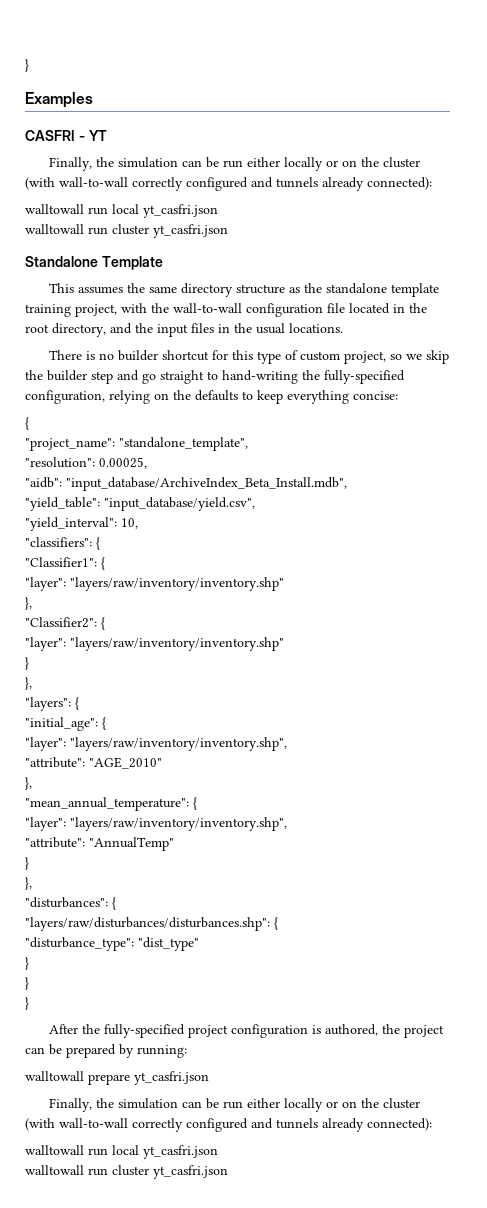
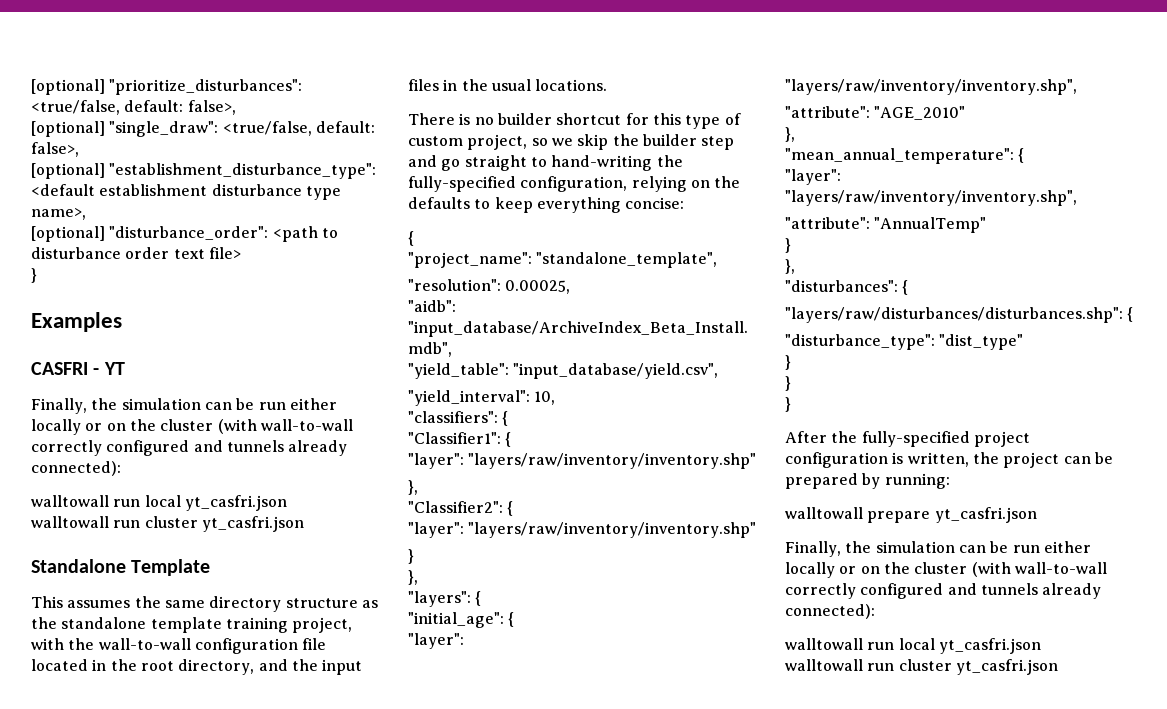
+ [optional] "prioritize_disturbances": <true/false, default: false>,
+ [optional] "single_draw": <true/false, default: false>,
+ [optional] "establishment_disturbance_type": <default establishment disturbance type name>,
+ [optional] "disturbance_order": <path to disturbance order text file>
- After the fully-specified project configuration is authored, the project can be prepared by running:
+ After the fully-specified project configuration is written, the project can be prepared by running:

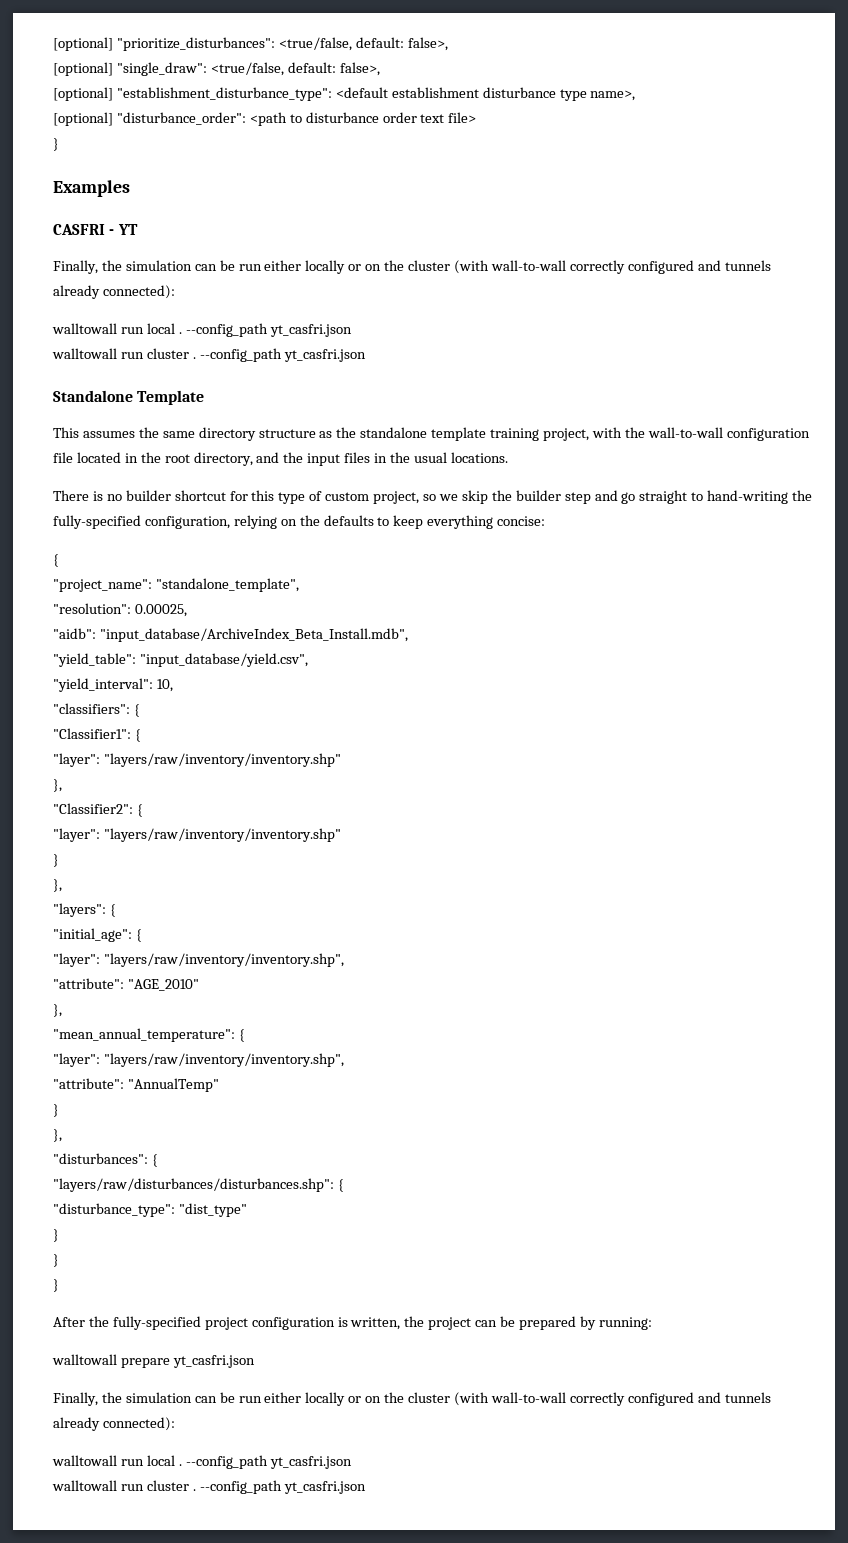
  CASFRI - YT
  Finally, the simulation can be run either locally or on the cluster (with wall-to-wall correctly configured and tunnels already connected):
- walltowall run local yt_casfri.json
- walltowall run cluster yt_casfri.json
+ walltowall run local . --config_path yt_casfri.json
+ walltowall run cluster . --config_path yt_casfri.json
  walltowall prepare yt_casfri.json
  Finally, the simulation can be run either locally or on the cluster (with wall-to-wall correctly configured and tunnels already connected):
- walltowall run local yt_casfri.json
- walltowall run cluster yt_casfri.json
+ walltowall run local . --config_path yt_casfri.json
+ walltowall run cluster . --config_path yt_casfri.json

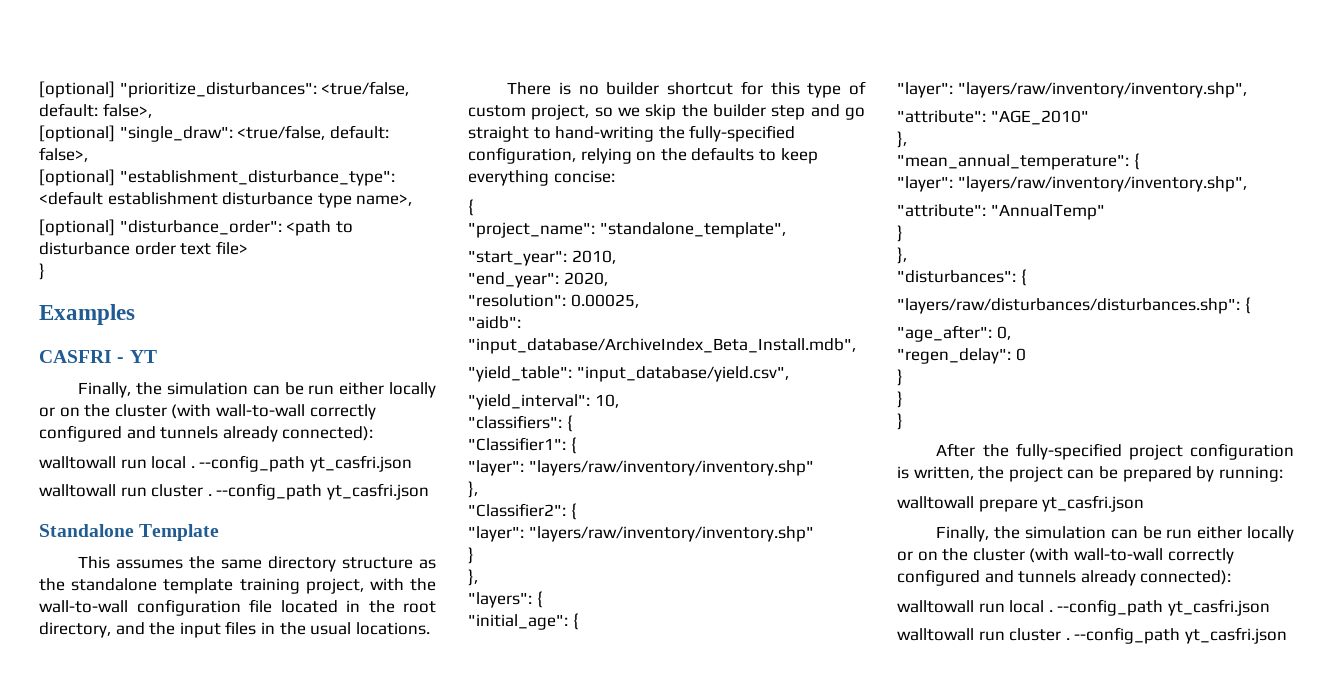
+ "start_year": 2010,
+ "end_year": 2020,
- "disturbance_type": "dist_type"
+ "age_after": 0,
+ "regen_delay": 0

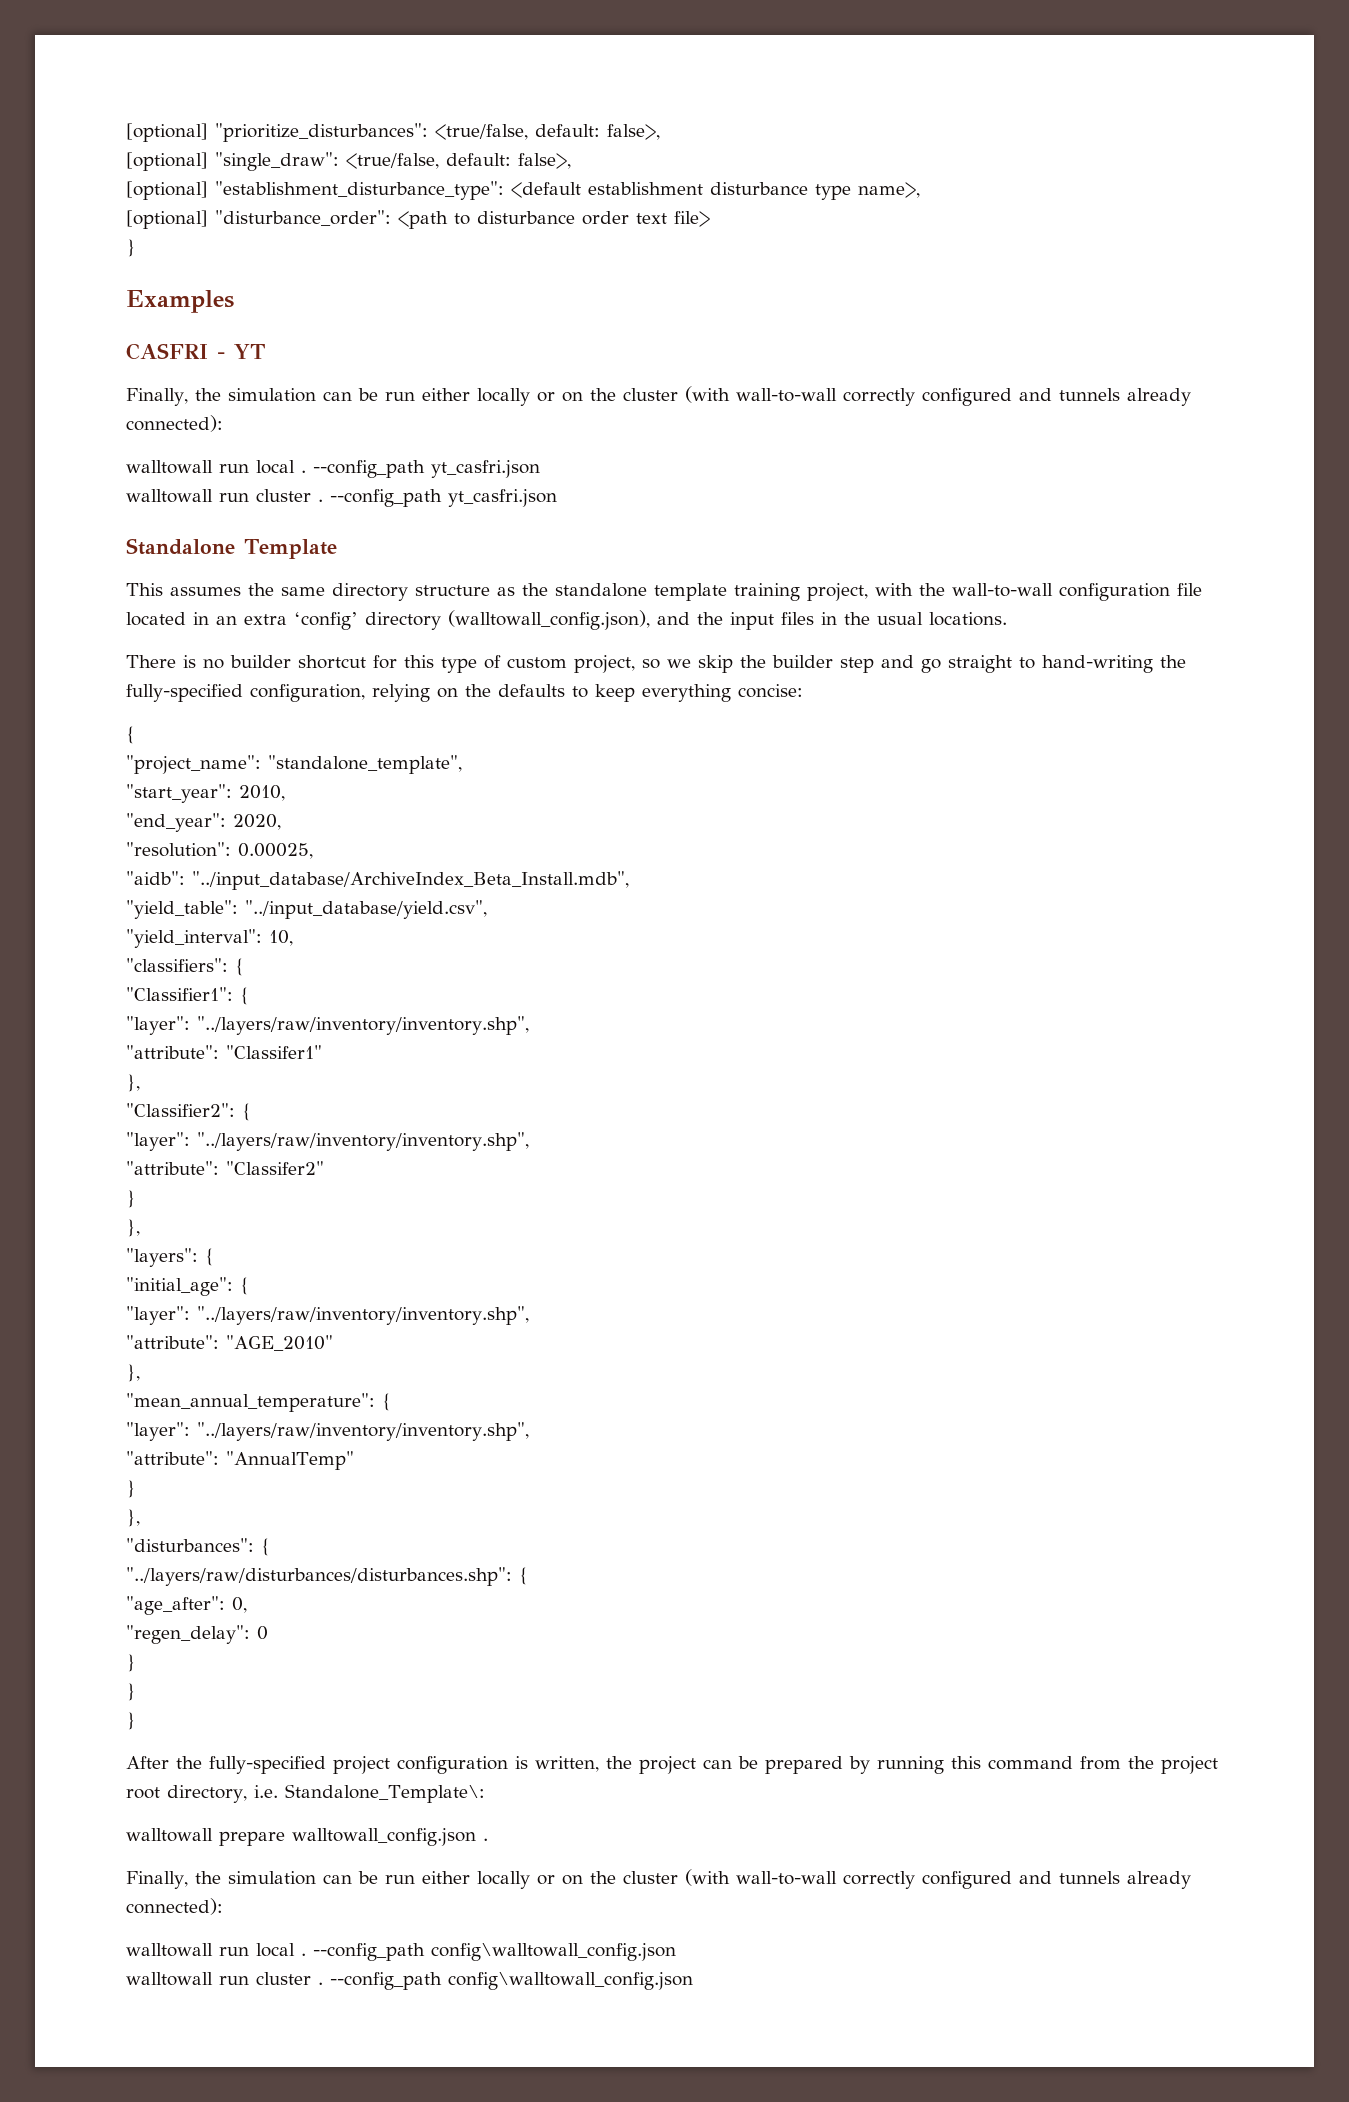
- This assumes the same directory structure as the standalone template training project, with the wall-to-wall configuration file located in the root directory, and the input files in the usual locations.
+ This assumes the same directory structure as the standalone template training project, with the wall-to-wall configuration file located in an extra ‘config’ directory (walltowall_config.json), and the input files in the usual locations.
- "aidb": "input_database/ArchiveIndex_Beta_Install.mdb",
+ "aidb": "../input_database/ArchiveIndex_Beta_Install.mdb",
- "yield_table": "input_database/yield.csv",
+ "yield_table": "../input_database/yield.csv",
  "Classifier1": {
- "layer": "layers/raw/inventory/inventory.shp"
+ "layer": "../layers/raw/inventory/inventory.shp",
+ "attribute": "Classifer1"
  "Classifier2": {
- "layer": "layers/raw/inventory/inventory.shp"
+ "layer": "../layers/raw/inventory/inventory.shp",
+ "attribute": "Classifer2"
  "initial_age": {
- "layer": "layers/raw/inventory/inventory.shp",
+ "layer": "../layers/raw/inventory/inventory.shp",
  "mean_annual_temperature": {
- "layer": "layers/raw/inventory/inventory.shp",
+ "layer": "../layers/raw/inventory/inventory.shp",
- "layers/raw/disturbances/disturbances.shp": {
+ "../layers/raw/disturbances/disturbances.shp": {
- After the fully-specified project configuration is written, the project can be prepared by running:
+ After the fully-specified project configuration is written, the project can be prepared by running this command from the project root directory, i.e. Standalone_Template\:
- walltowall prepare yt_casfri.json
+ walltowall prepare walltowall_config.json .
  Finally, the simulation can be run either locally or on the cluster (with wall-to-wall correctly configured and tunnels already connected):
- walltowall run local . --config_path yt_casfri.json
- walltowall run cluster . --config_path yt_casfri.json
+ walltowall run local . --config_path config\walltowall_config.json
+ walltowall run cluster . --config_path config\walltowall_config.json

